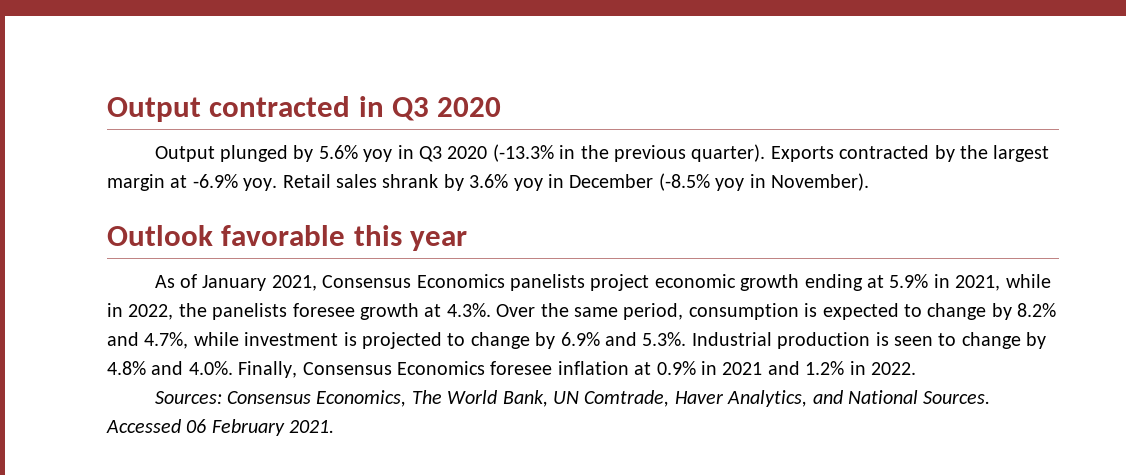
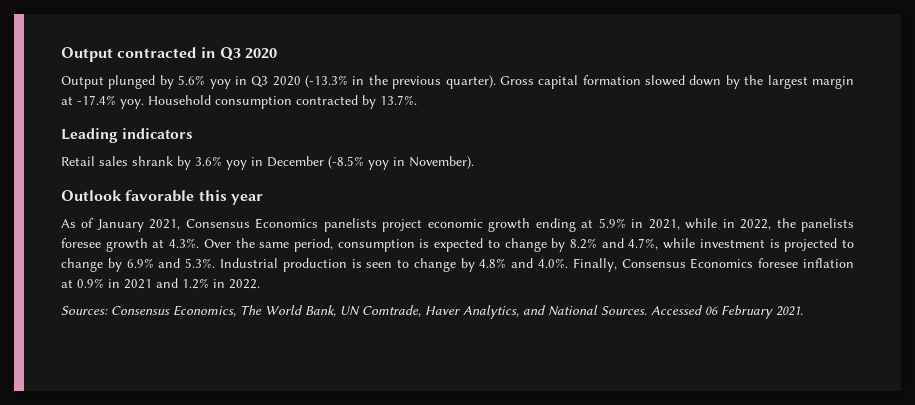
- Exports contracted by the largest margin at -6.9% yoy. Retail sales shrank by 3.6% yoy in December (-8.5% yoy in November).
+ Gross capital formation slowed down by the largest margin at -17.4% yoy. Household consumption contracted by 13.7%.
+ Leading indicators
+ Retail sales shrank by 3.6% yoy in December (-8.5% yoy in November).

